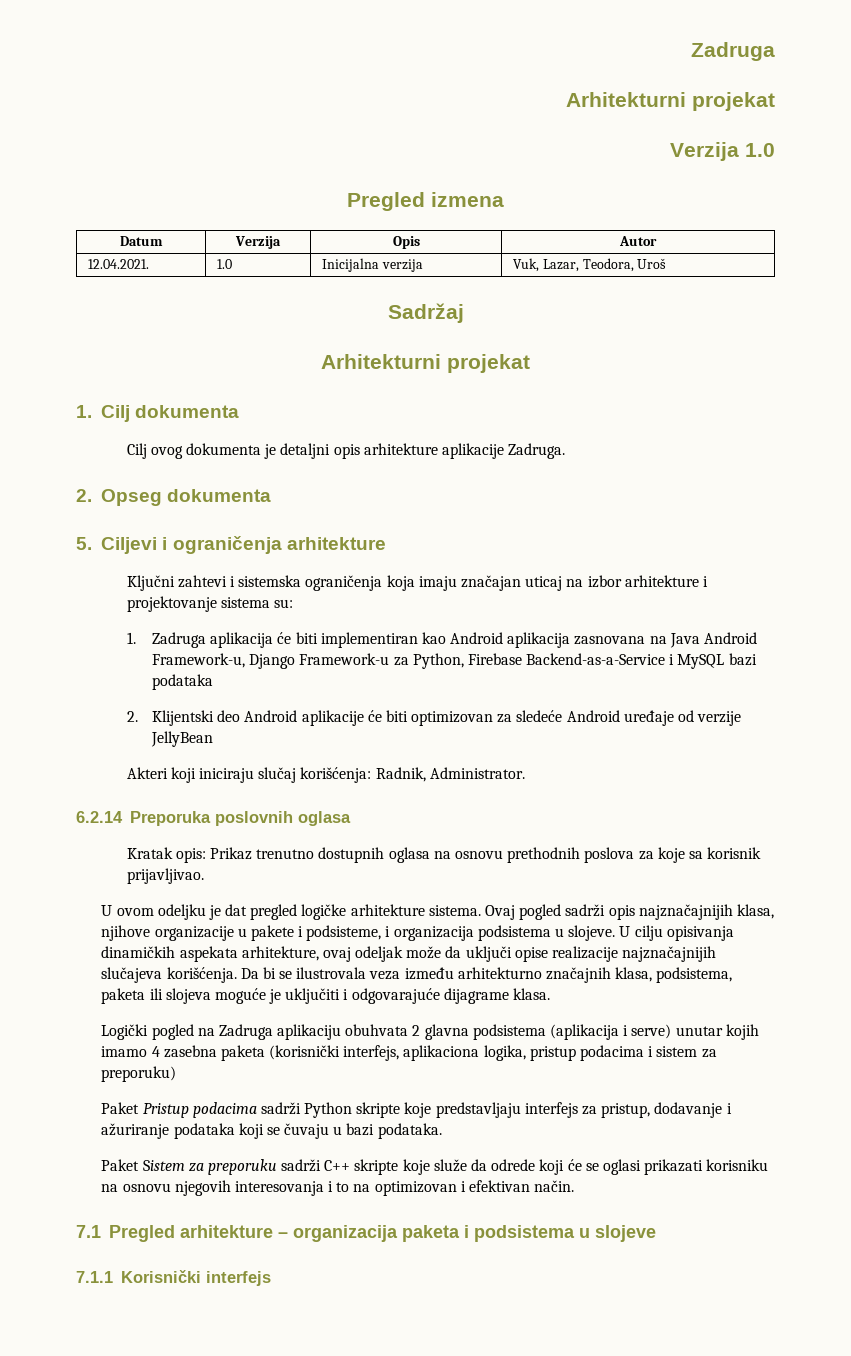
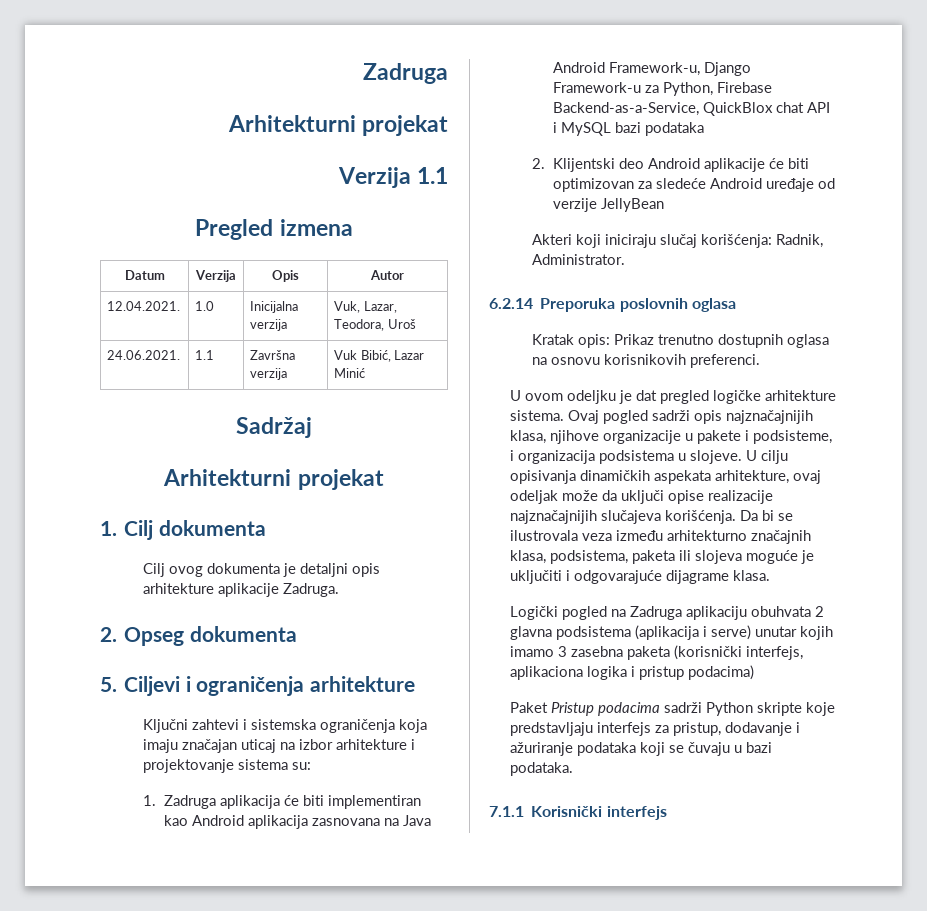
- Verzija 1.0
+ Verzija 1.1
+ 24.06.2021. | 1.1 | Završna verzija | Vuk Bibić, Lazar Minić
- 1. Zadruga aplikacija će biti implementiran kao Android aplikacija zasnovana na Java Android Framework-u, Django Framework-u za Python, Firebase Backend-as-a-Service i MySQL bazi podataka
+ 1. Zadruga aplikacija će biti implementiran kao Android aplikacija zasnovana na Java Android Framework-u, Django Framework-u za Python, Firebase Backend-as-a-Service, QuickBlox chat API i MySQL bazi podataka
- Kratak opis: Prikaz trenutno dostupnih oglasa na osnovu prethodnih poslova za koje sa korisnik prijavljivao.
+ Kratak opis: Prikaz trenutno dostupnih oglasa na osnovu korisnikovih preferenci.
- Logički pogled na Zadruga aplikaciju obuhvata 2 glavna podsistema (aplikacija i serve) unutar kojih imamo 4 zasebna paketa (korisnički interfejs, aplikaciona logika, pristup podacima i sistem za preporuku)
+ Logički pogled na Zadruga aplikaciju obuhvata 2 glavna podsistema (aplikacija i serve) unutar kojih imamo 3 zasebna paketa (korisnički interfejs, aplikaciona logika i pristup podacima)
- Paket Sistem za preporuku sadrži C++ skripte koje služe da odrede koji će se oglasi prikazati korisniku na osnovu njegovih interesovanja i to na optimizovan i efektivan način.
- 7.1 Pregled arhitekture – organizacija paketa i podsistema u slojeve

